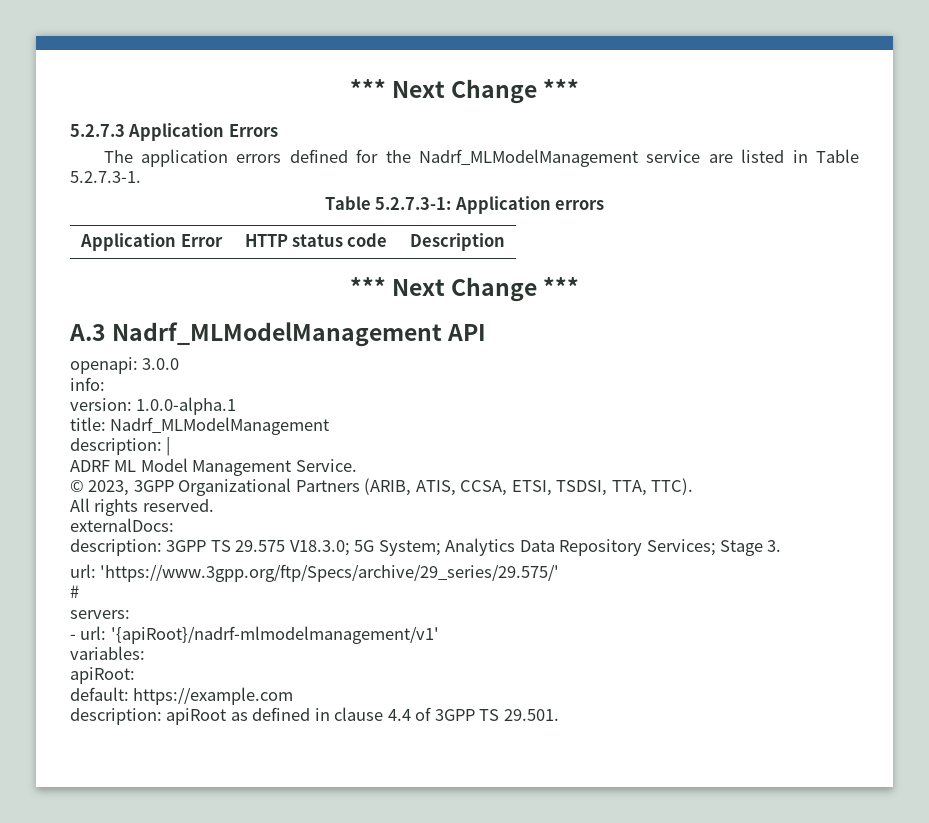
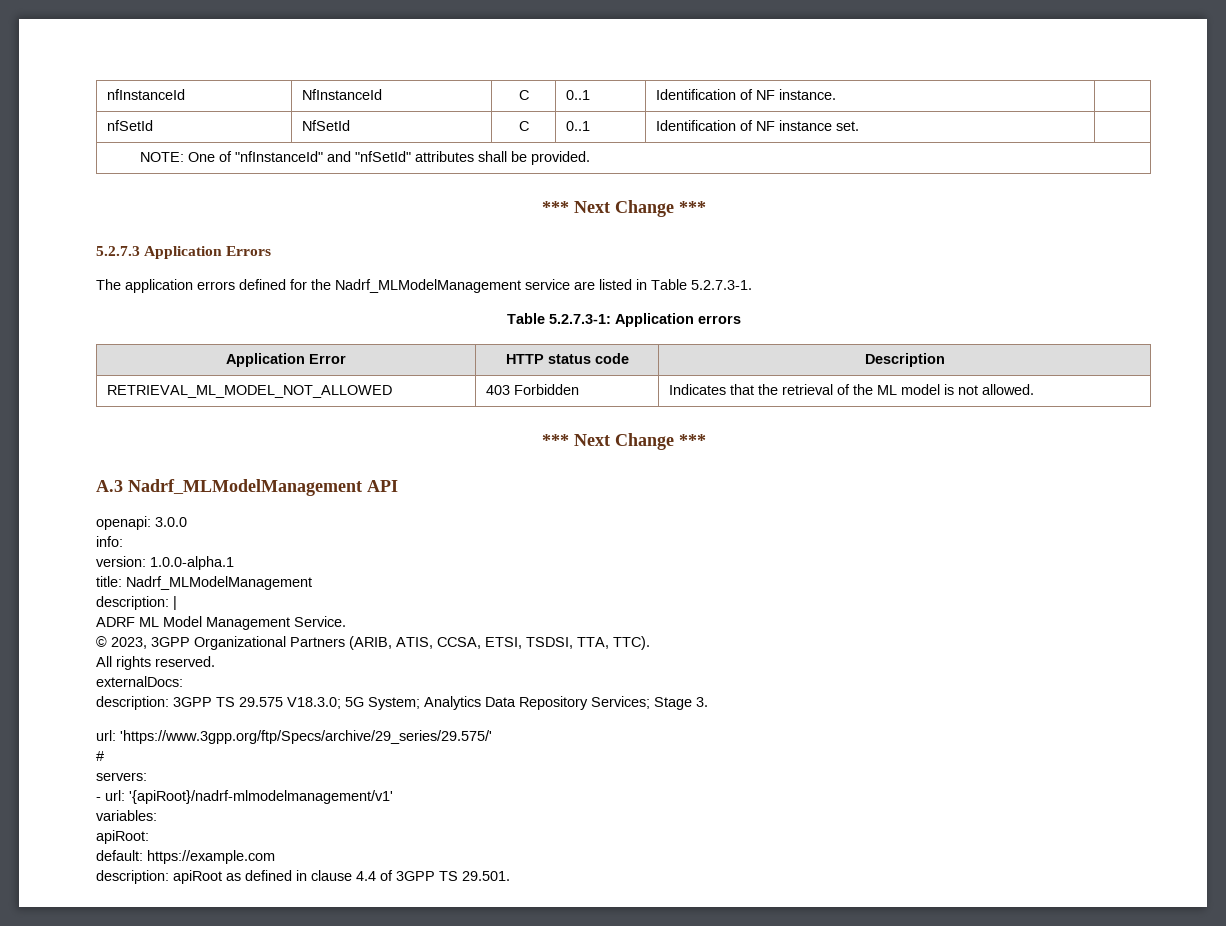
+ nfInstanceId | NfInstanceId | C | 0..1 | Identification of NF instance. |
+ nfSetId | NfSetId | C | 0..1 | Identification of NF instance set. |
+ NOTE: One of "nfInstanceId" and "nfSetId" attributes shall be provided.
+ RETRIEVAL_ML_MODEL_NOT_ALLOWED | 403 Forbidden | Indicates that the retrieval of the ML model is not allowed.

